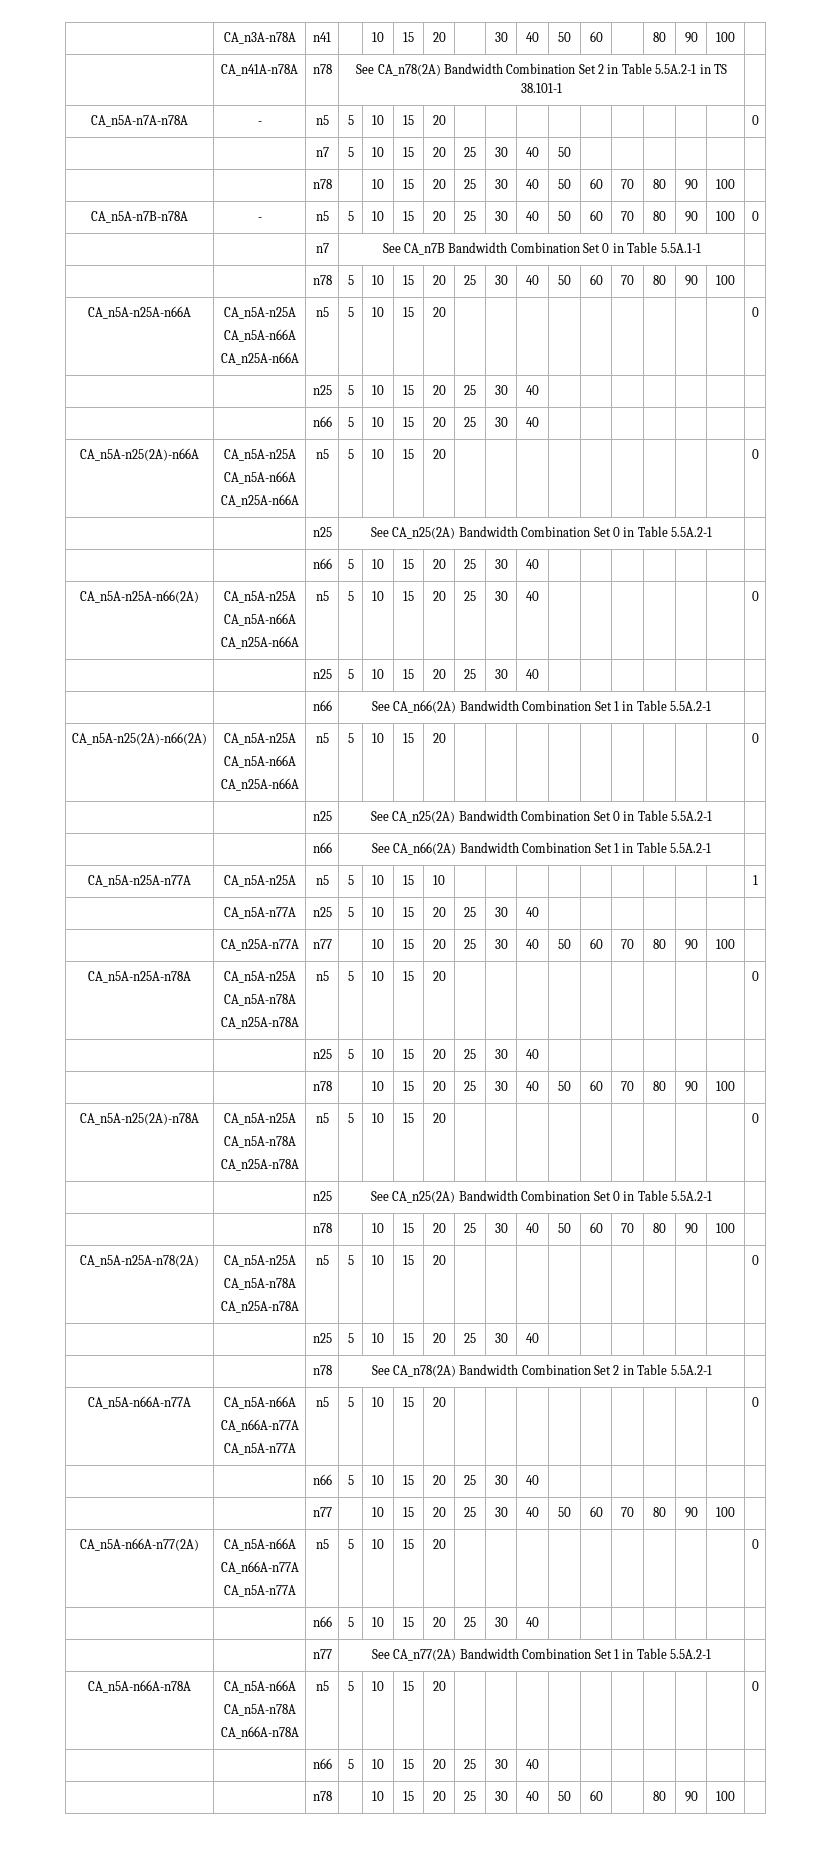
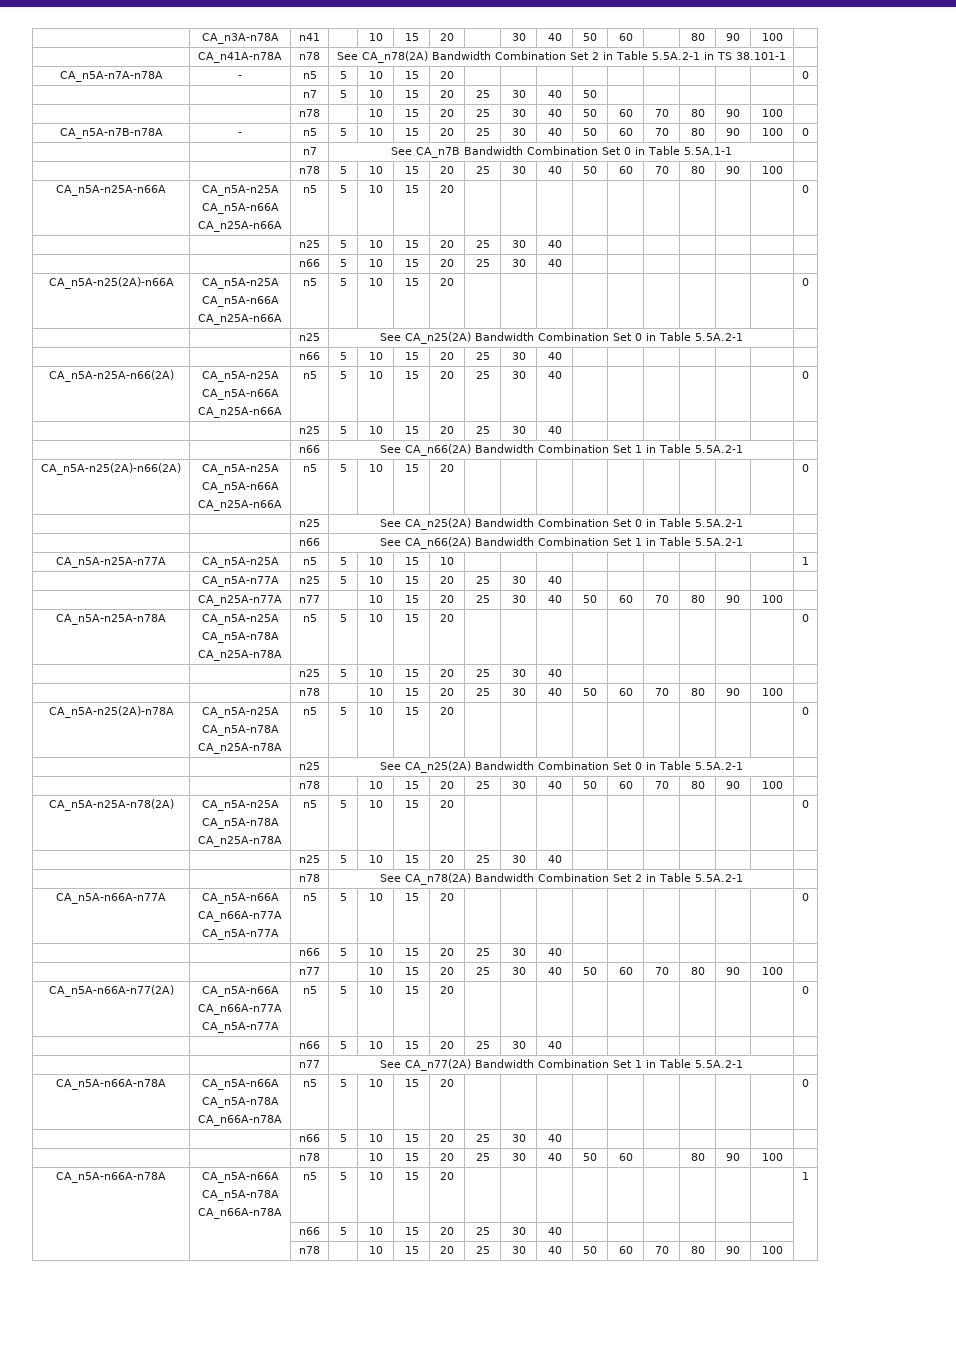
  | | n78 | | 10 | 15 | 20 | 25 | 30 | 40 | 50 | 60 | | 80 | 90 | 100 |
+ CA_n5A-n66A-n78A | CA_n5A-n66A
+ CA_n5A-n78A
+ CA_n66A-n78A | n5 | 5 | 10 | 15 | 20 | | | | | | | | | | 1
+ | | n66 | 5 | 10 | 15 | 20 | 25 | 30 | 40 | | | | | | |
+ | | n78 | | 10 | 15 | 20 | 25 | 30 | 40 | 50 | 60 | 70 | 80 | 90 | 100 |

